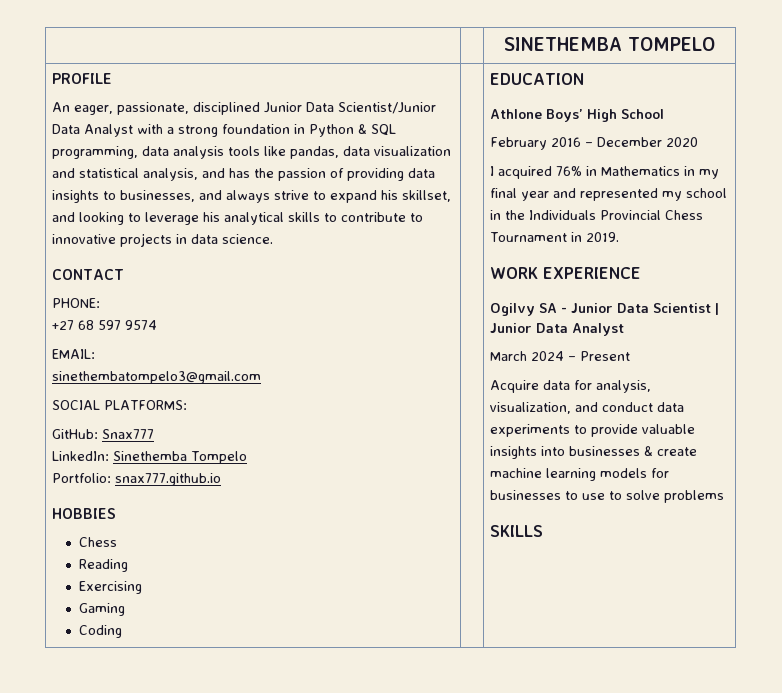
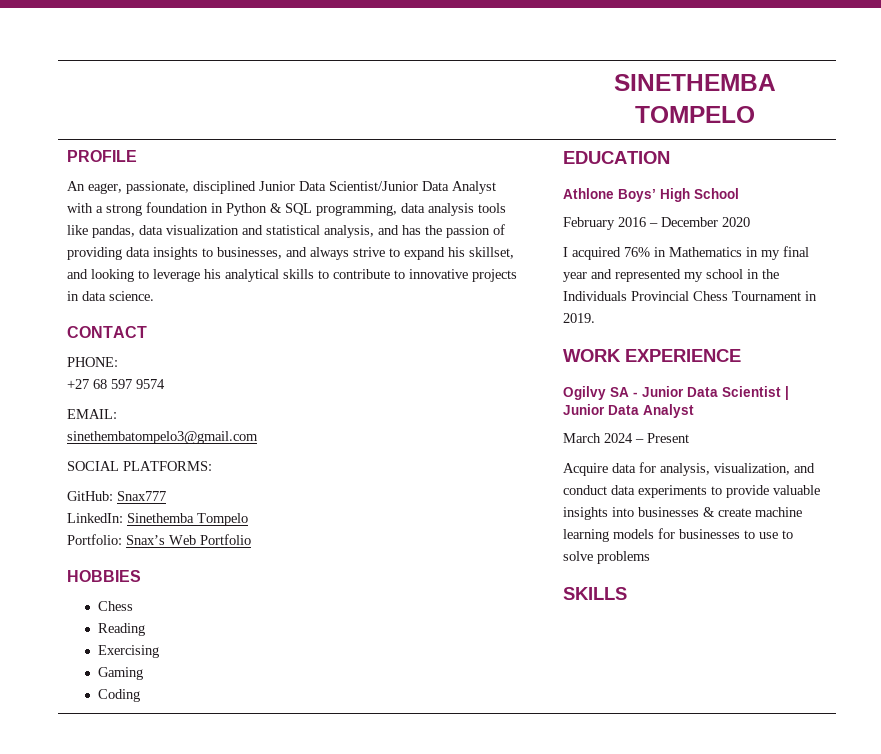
- Portfolio: snax777.github.io
+ Portfolio: Snax’s Web Portfolio

